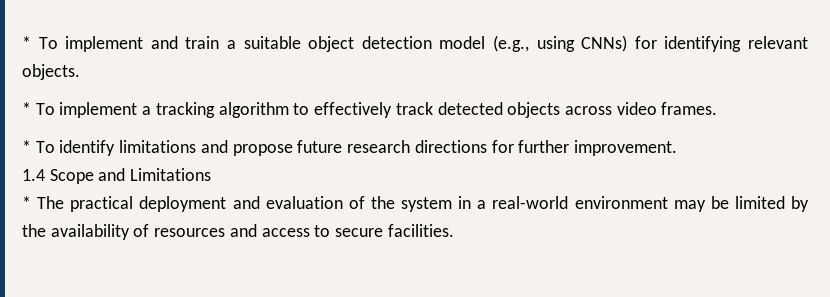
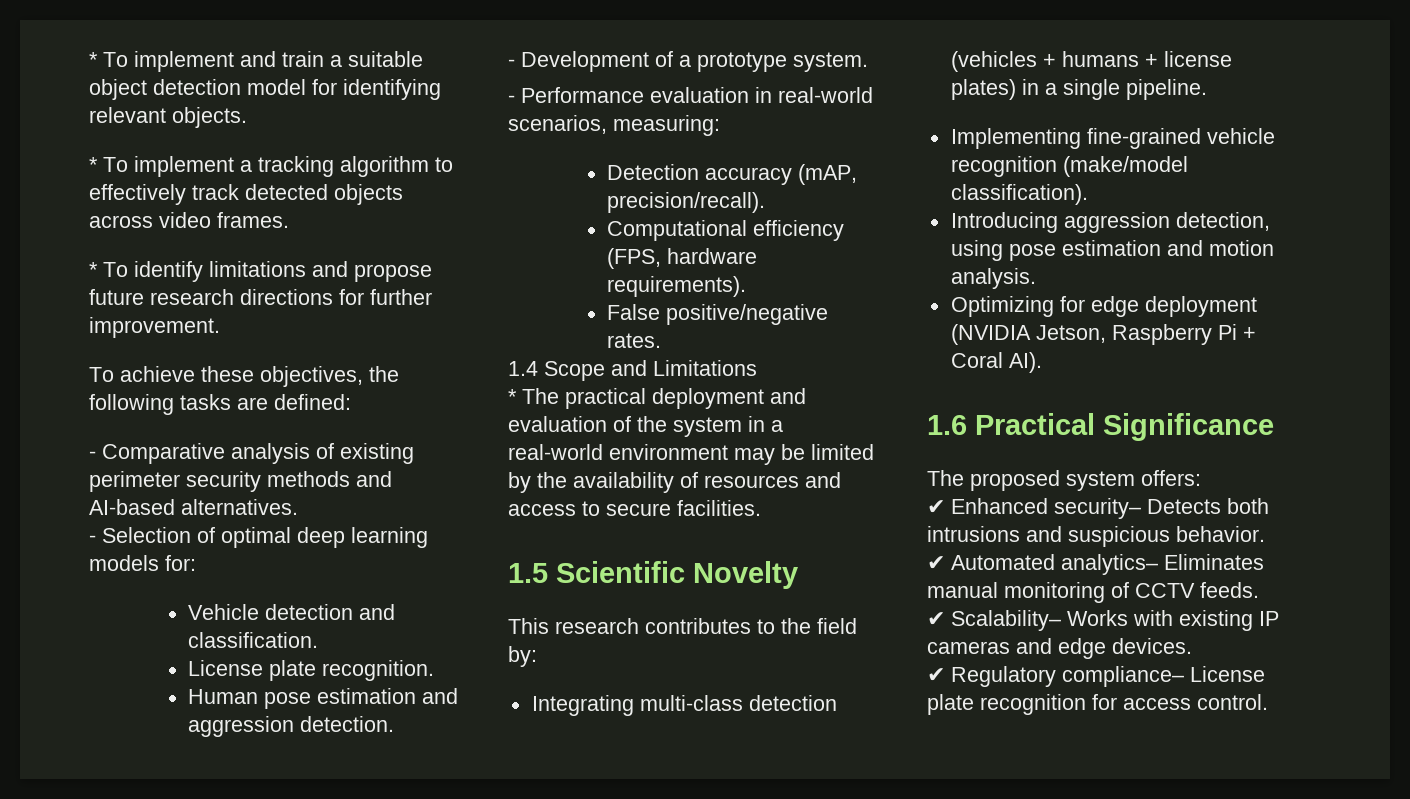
- * To implement and train a suitable object detection model (e.g., using CNNs) for identifying relevant objects.
+ * To implement and train a suitable object detection model for identifying relevant objects.
+ To achieve these objectives, the following tasks are defined:
+ - Comparative analysis of existing perimeter security methods and AI-based alternatives.
+ - Selection of optimal deep learning models for:
+ Vehicle detection and classification.
+ License plate recognition.
+ Human pose estimation and aggression detection.
+ - Development of a prototype system.
+ - Performance evaluation in real-world scenarios, measuring:
+ Detection accuracy (mAP, precision/recall).
+ Computational efficiency (FPS, hardware requirements).
+ False positive/negative rates.
+ 1.5 Scientific Novelty
+ This research contributes to the field by:
+ Integrating multi-class detection (vehicles + humans + license plates) in a single pipeline.
+ Implementing fine-grained vehicle recognition (make/model classification).
+ Introducing aggression detection, using pose estimation and motion analysis.
+ Optimizing for edge deployment (NVIDIA Jetson, Raspberry Pi + Coral AI).
+ 1.6 Practical Significance
+ The proposed system offers:
+ ✔ Enhanced security– Detects both intrusions and suspicious behavior.
+ ✔ Automated analytics– Eliminates manual monitoring of CCTV feeds.
+ ✔ Scalability– Works with existing IP cameras and edge devices.
+ ✔ Regulatory compliance– License plate recognition for access control.

